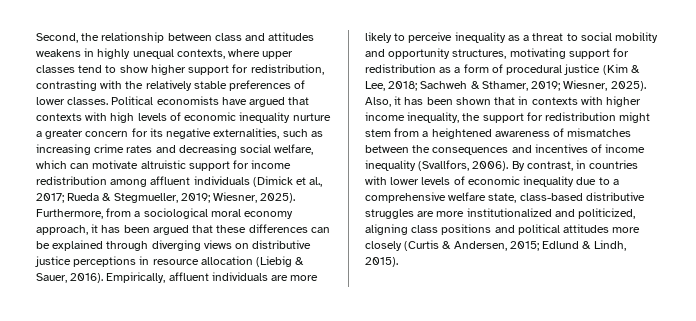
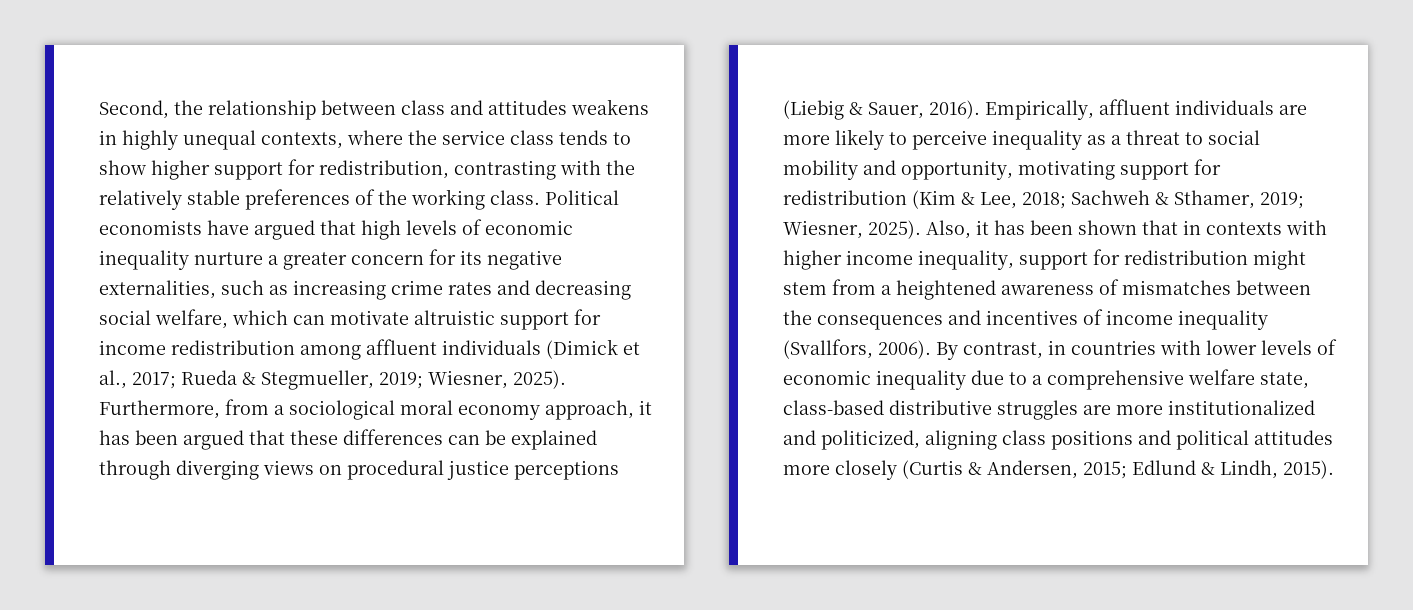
- Second, the relationship between class and attitudes weakens in highly unequal contexts, where upper classes tend to show higher support for redistribution, contrasting with the relatively stable preferences of lower classes.
+ Second, the relationship between class and attitudes weakens in highly unequal contexts, where the service class tends to show higher support for redistribution, contrasting with the relatively stable preferences of the working class.
- Political economists have argued that contexts with high levels of economic inequality nurture a greater concern for its negative externalities, such as increasing crime rates and decreasing social welfare, which can motivate altruistic support for income redistribution among affluent individuals (Dimick et al., 2017; Rueda & Stegmueller, 2019; Wiesner, 2025).
+ Political economists have argued that high levels of economic inequality nurture a greater concern for its negative externalities, such as increasing crime rates and decreasing social welfare, which can motivate altruistic support for income redistribution among affluent individuals (Dimick et al., 2017; Rueda & Stegmueller, 2019; Wiesner, 2025).
- Furthermore, from a sociological moral economy approach, it has been argued that these differences can be explained through diverging views on distributive justice perceptions in resource allocation (Liebig & Sauer, 2016).
+ Furthermore, from a sociological moral economy approach, it has been argued that these differences can be explained through diverging views on procedural justice perceptions (Liebig & Sauer, 2016).
- Empirically, affluent individuals are more likely to perceive inequality as a threat to social mobility and opportunity structures, motivating support for redistribution as a form of procedural justice (Kim & Lee, 2018; Sachweh & Sthamer, 2019; Wiesner, 2025).
+ Empirically, affluent individuals are more likely to perceive inequality as a threat to social mobility and opportunity, motivating support for redistribution (Kim & Lee, 2018; Sachweh & Sthamer, 2019; Wiesner, 2025).
- Also, it has been shown that in contexts with higher income inequality, the support for redistribution might stem from a heightened awareness of mismatches between the consequences and incentives of income inequality (Svallfors, 2006).
+ Also, it has been shown that in contexts with higher income inequality, support for redistribution might stem from a heightened awareness of mismatches between the consequences and incentives of income inequality (Svallfors, 2006).

